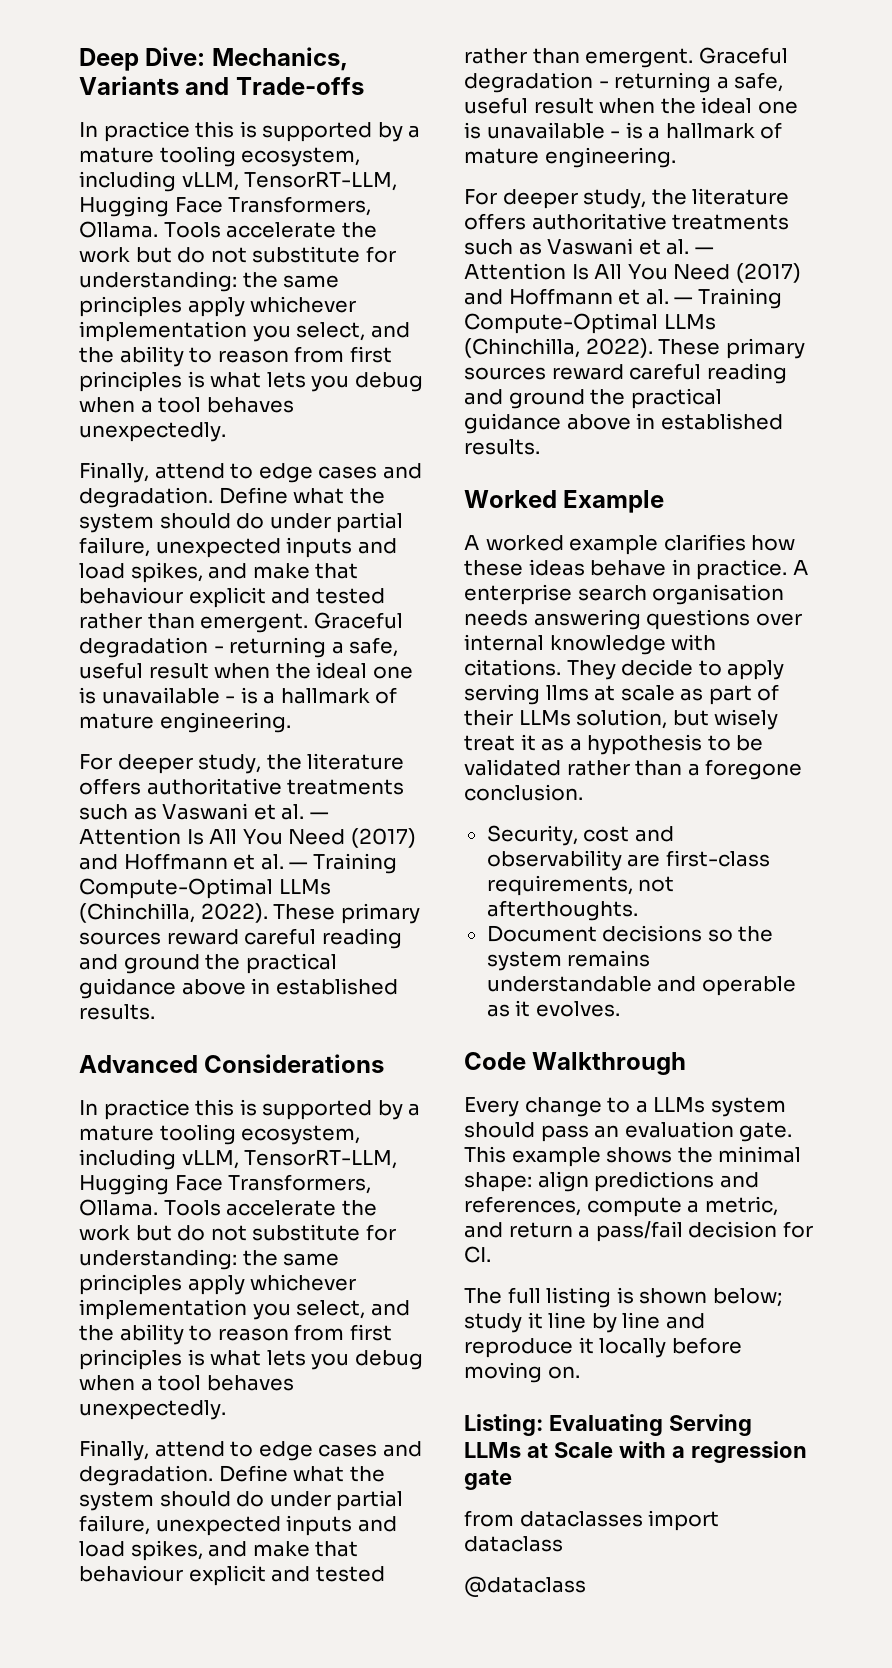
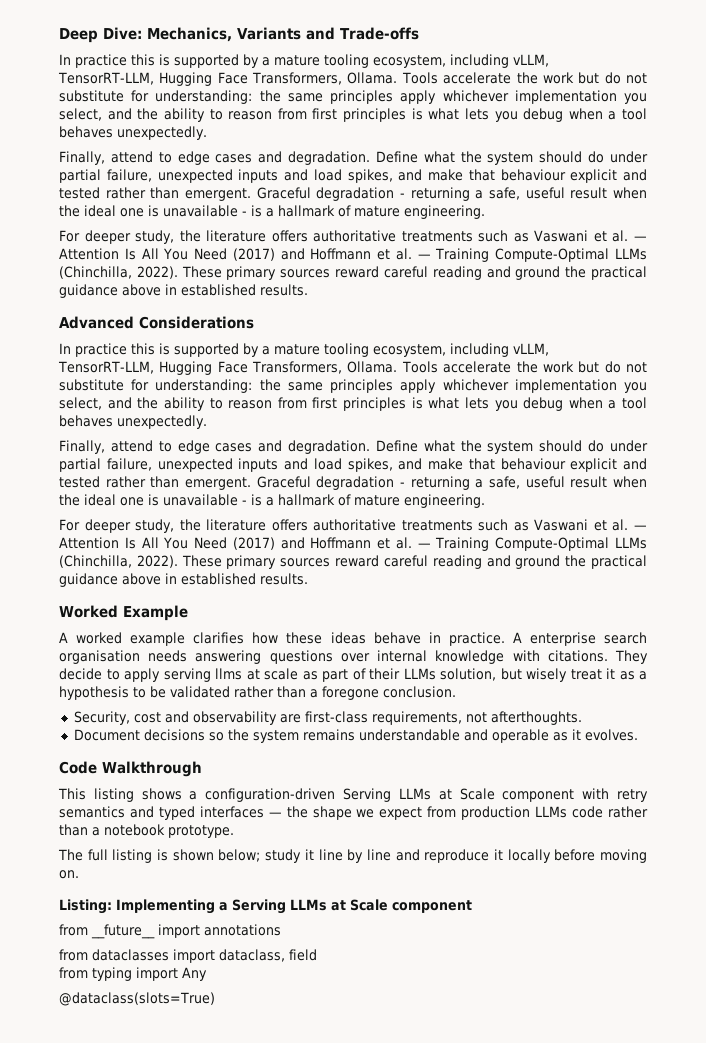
- Every change to a LLMs system should pass an evaluation gate. This example shows the minimal shape: align predictions and references, compute a metric, and return a pass/fail decision for CI.
+ This listing shows a configuration-driven Serving LLMs at Scale component with retry semantics and typed interfaces — the shape we expect from production LLMs code rather than a notebook prototype.
- Listing: Evaluating Serving LLMs at Scale with a regression gate
- from dataclasses import dataclass
- @dataclass
+ Listing: Implementing a Serving LLMs at Scale component
+ from __future__ import annotations
+ from dataclasses import dataclass, field
+ from typing import Any
+ @dataclass(slots=True)

